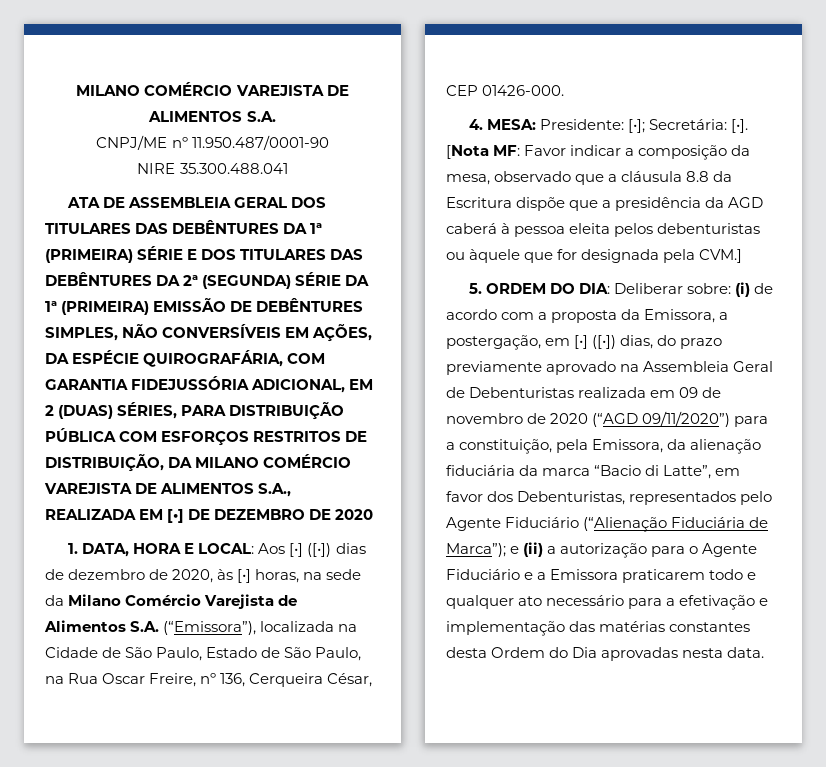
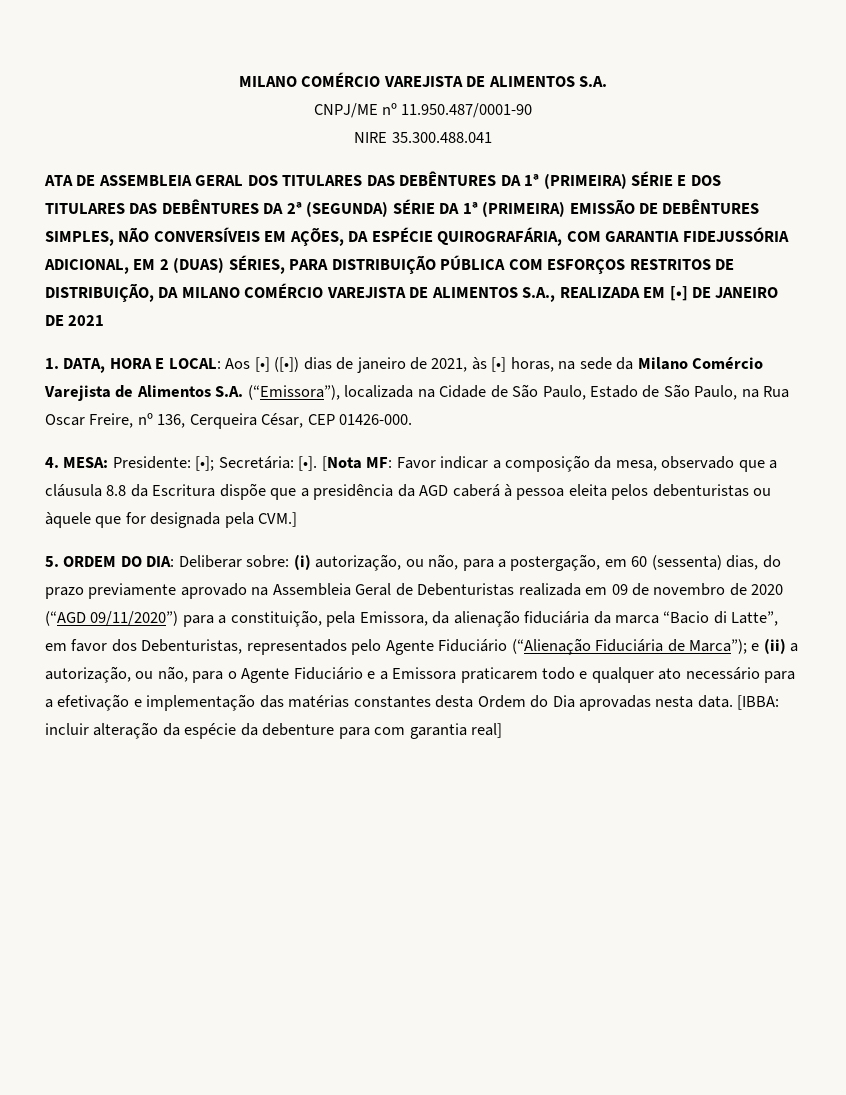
- ATA DE ASSEMBLEIA GERAL DOS TITULARES DAS DEBÊNTURES DA 1ª (PRIMEIRA) SÉRIE E DOS TITULARES DAS DEBÊNTURES DA 2ª (SEGUNDA) SÉRIE DA 1ª (PRIMEIRA) EMISSÃO DE DEBÊNTURES SIMPLES, NÃO CONVERSÍVEIS EM AÇÕES, DA ESPÉCIE QUIROGRAFÁRIA, COM GARANTIA FIDEJUSSÓRIA ADICIONAL, EM 2 (DUAS) SÉRIES, PARA DISTRIBUIÇÃO PÚBLICA COM ESFORÇOS RESTRITOS DE DISTRIBUIÇÃO, DA MILANO COMÉRCIO VAREJISTA DE ALIMENTOS S.A., REALIZADA EM [•] DE DEZEMBRO DE 2020
+ ATA DE ASSEMBLEIA GERAL DOS TITULARES DAS DEBÊNTURES DA 1ª (PRIMEIRA) SÉRIE E DOS TITULARES DAS DEBÊNTURES DA 2ª (SEGUNDA) SÉRIE DA 1ª (PRIMEIRA) EMISSÃO DE DEBÊNTURES SIMPLES, NÃO CONVERSÍVEIS EM AÇÕES, DA ESPÉCIE QUIROGRAFÁRIA, COM GARANTIA FIDEJUSSÓRIA ADICIONAL, EM 2 (DUAS) SÉRIES, PARA DISTRIBUIÇÃO PÚBLICA COM ESFORÇOS RESTRITOS DE DISTRIBUIÇÃO, DA MILANO COMÉRCIO VAREJISTA DE ALIMENTOS S.A., REALIZADA EM [•] DE JANEIRO DE 2021
- 1. DATA, HORA E LOCAL: Aos [•] ([•]) dias de dezembro de 2020, às [•] horas, na sede da Milano Comércio Varejista de Alimentos S.A. (“Emissora”), localizada na Cidade de São Paulo, Estado de São Paulo, na Rua Oscar Freire, nº 136, Cerqueira César, CEP 01426-000.
+ 1. DATA, HORA E LOCAL: Aos [•] ([•]) dias de janeiro de 2021, às [•] horas, na sede da Milano Comércio Varejista de Alimentos S.A. (“Emissora”), localizada na Cidade de São Paulo, Estado de São Paulo, na Rua Oscar Freire, nº 136, Cerqueira César, CEP 01426-000.
- (i) de acordo com a proposta da Emissora, a postergação, em [•] ([•]) dias, do prazo previamente aprovado na Assembleia Geral de Debenturistas realizada em 09 de novembro de 2020 (“AGD 09/11/2020”) para a constituição, pela Emissora, da alienação fiduciária da marca “Bacio di Latte”, em favor dos Debenturistas, representados pelo Agente Fiduciário (“Alienação Fiduciária de Marca”);
+ (i) autorização, ou não, para a postergação, em 60 (sessenta) dias, do prazo previamente aprovado na Assembleia Geral de Debenturistas realizada em 09 de novembro de 2020 (“AGD 09/11/2020”) para a constituição, pela Emissora, da alienação fiduciária da marca “Bacio di Latte”, em favor dos Debenturistas, representados pelo Agente Fiduciário (“Alienação Fiduciária de Marca”);
- e (ii) a autorização para o Agente Fiduciário e a Emissora praticarem todo e qualquer ato necessário para a efetivação e implementação das matérias constantes desta Ordem do Dia aprovadas nesta data.
+ e (ii) a autorização, ou não, para o Agente Fiduciário e a Emissora praticarem todo e qualquer ato necessário para a efetivação e implementação das matérias constantes desta Ordem do Dia aprovadas nesta data.
+ [IBBA: incluir alteração da espécie da debenture para com garantia real]

